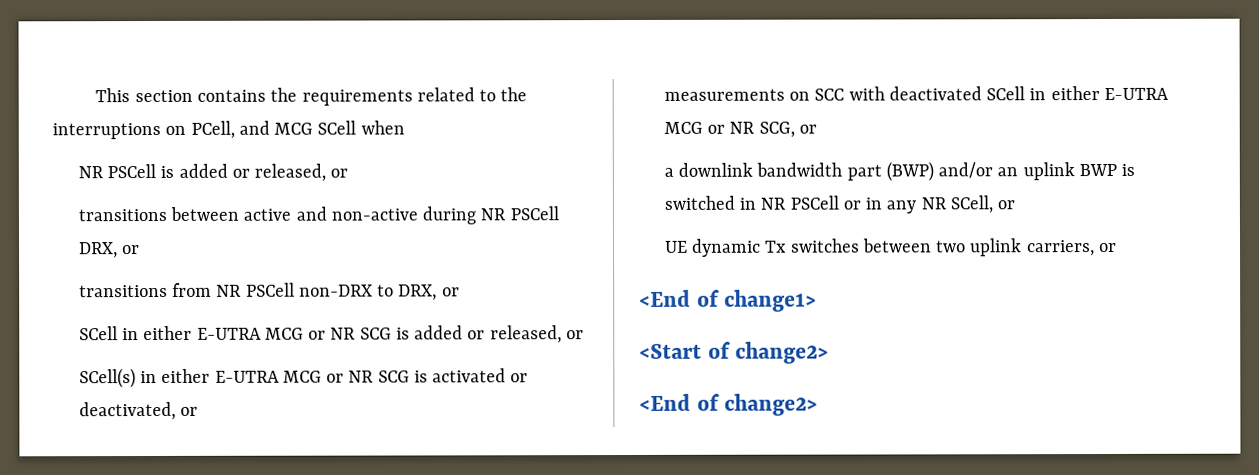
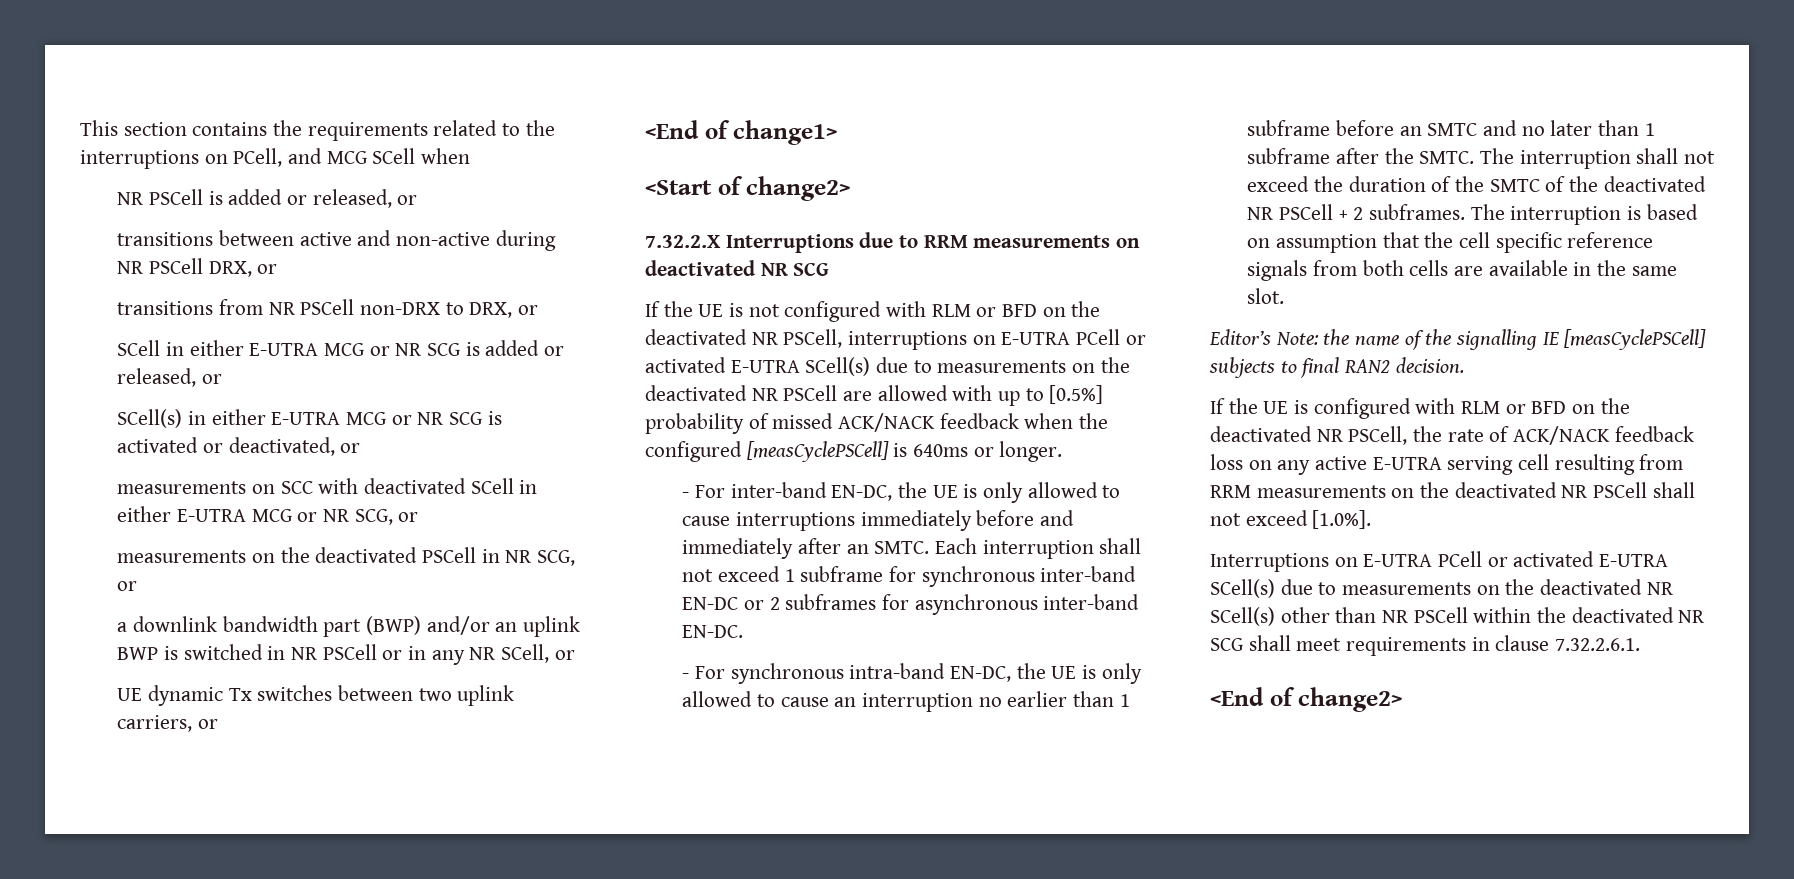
+ measurements on the deactivated PSCell in NR SCG, or
+ 7.32.2.X Interruptions due to RRM measurements on deactivated NR SCG
+ If the UE is not configured with RLM or BFD on the deactivated NR PSCell, interruptions on E-UTRA PCell or activated E-UTRA SCell(s) due to measurements on the deactivated NR PSCell are allowed with up to [0.5%] probability of missed ACK/NACK feedback when the configured [measCyclePSCell] is 640ms or longer.
+ - For inter-band EN-DC, the UE is only allowed to cause interruptions immediately before and immediately after an SMTC. Each interruption shall not exceed 1 subframe for synchronous inter-band EN-DC or 2 subframes for asynchronous inter-band EN-DC.
+ - For synchronous intra-band EN-DC, the UE is only allowed to cause an interruption no earlier than 1 subframe before an SMTC and no later than 1 subframe after the SMTC. The interruption shall not exceed the duration of the SMTC of the deactivated NR PSCell + 2 subframes. The interruption is based on assumption that the cell specific reference signals from both cells are available in the same slot.
+ Editor’s Note: the name of the signalling IE [measCyclePSCell] subjects to final RAN2 decision.
+ If the UE is configured with RLM or BFD on the deactivated NR PSCell, the rate of ACK/NACK feedback loss on any active E-UTRA serving cell resulting from RRM measurements on the deactivated NR PSCell shall not exceed [1.0%].
+ Interruptions on E-UTRA PCell or activated E-UTRA SCell(s) due to measurements on the deactivated NR SCell(s) other than NR PSCell within the deactivated NR SCG shall meet requirements in clause 7.32.2.6.1.

